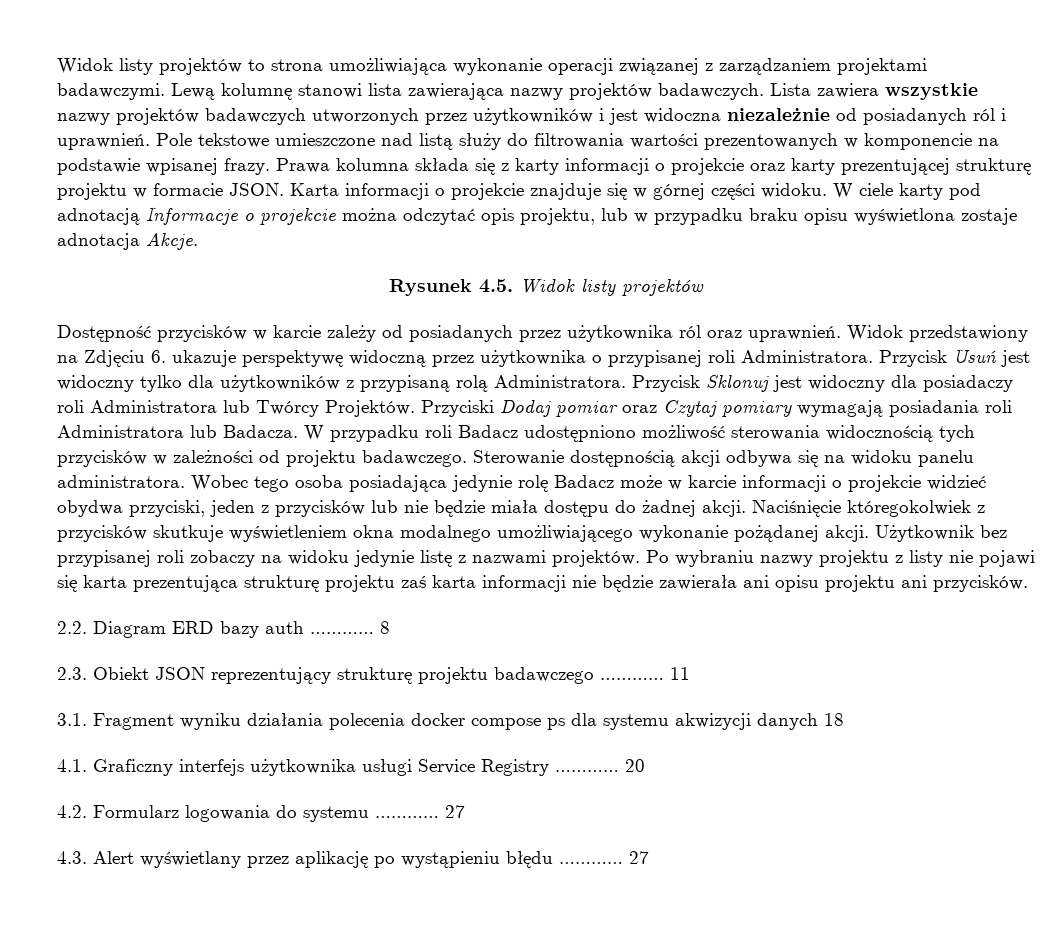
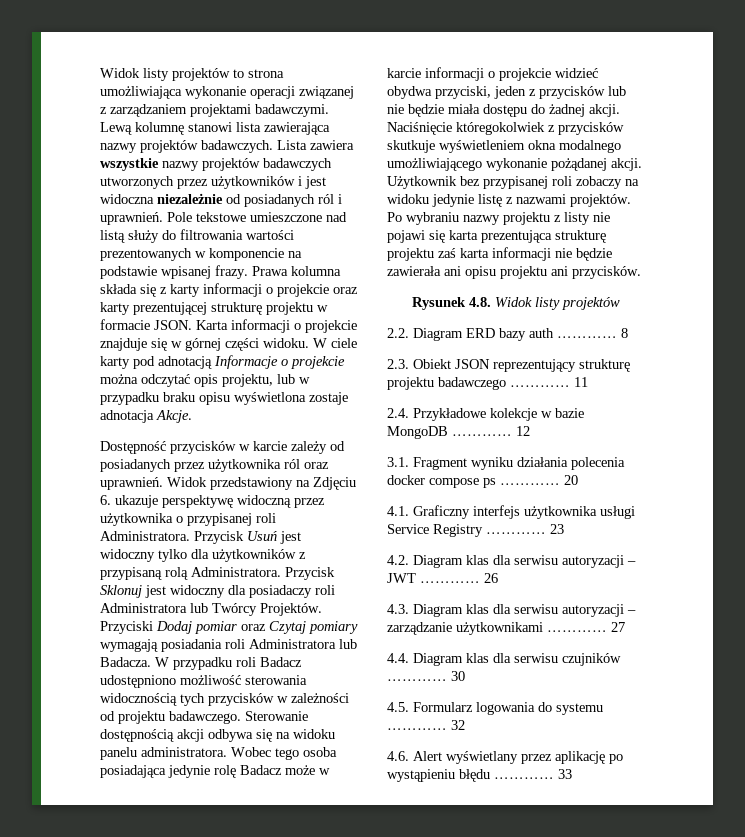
- Rysunek 4.5. Widok listy projektów
+ Rysunek 4.8. Widok listy projektów
+ 2.4. Przykładowe kolekcje w bazie MongoDB ………… 12
- 3.1. Fragment wyniku działania polecenia docker compose ps dla systemu akwizycji danych 18
+ 3.1. Fragment wyniku działania polecenia docker compose ps ………… 20
- 20
+ 23
- 4.2. Formularz logowania do systemu ………… 27
- 4.3. Alert wyświetlany przez aplikację po wystąpieniu błędu ………… 27
+ 4.2. Diagram klas dla serwisu autoryzacji – JWT ………… 26
+ 4.3. Diagram klas dla serwisu autoryzacji – zarządzanie użytkownikami ………… 27
+ 4.4. Diagram klas dla serwisu czujników ………… 30
+ 4.5. Formularz logowania do systemu ………… 32
+ 4.6. Alert wyświetlany przez aplikację po wystąpieniu błędu ………… 33

